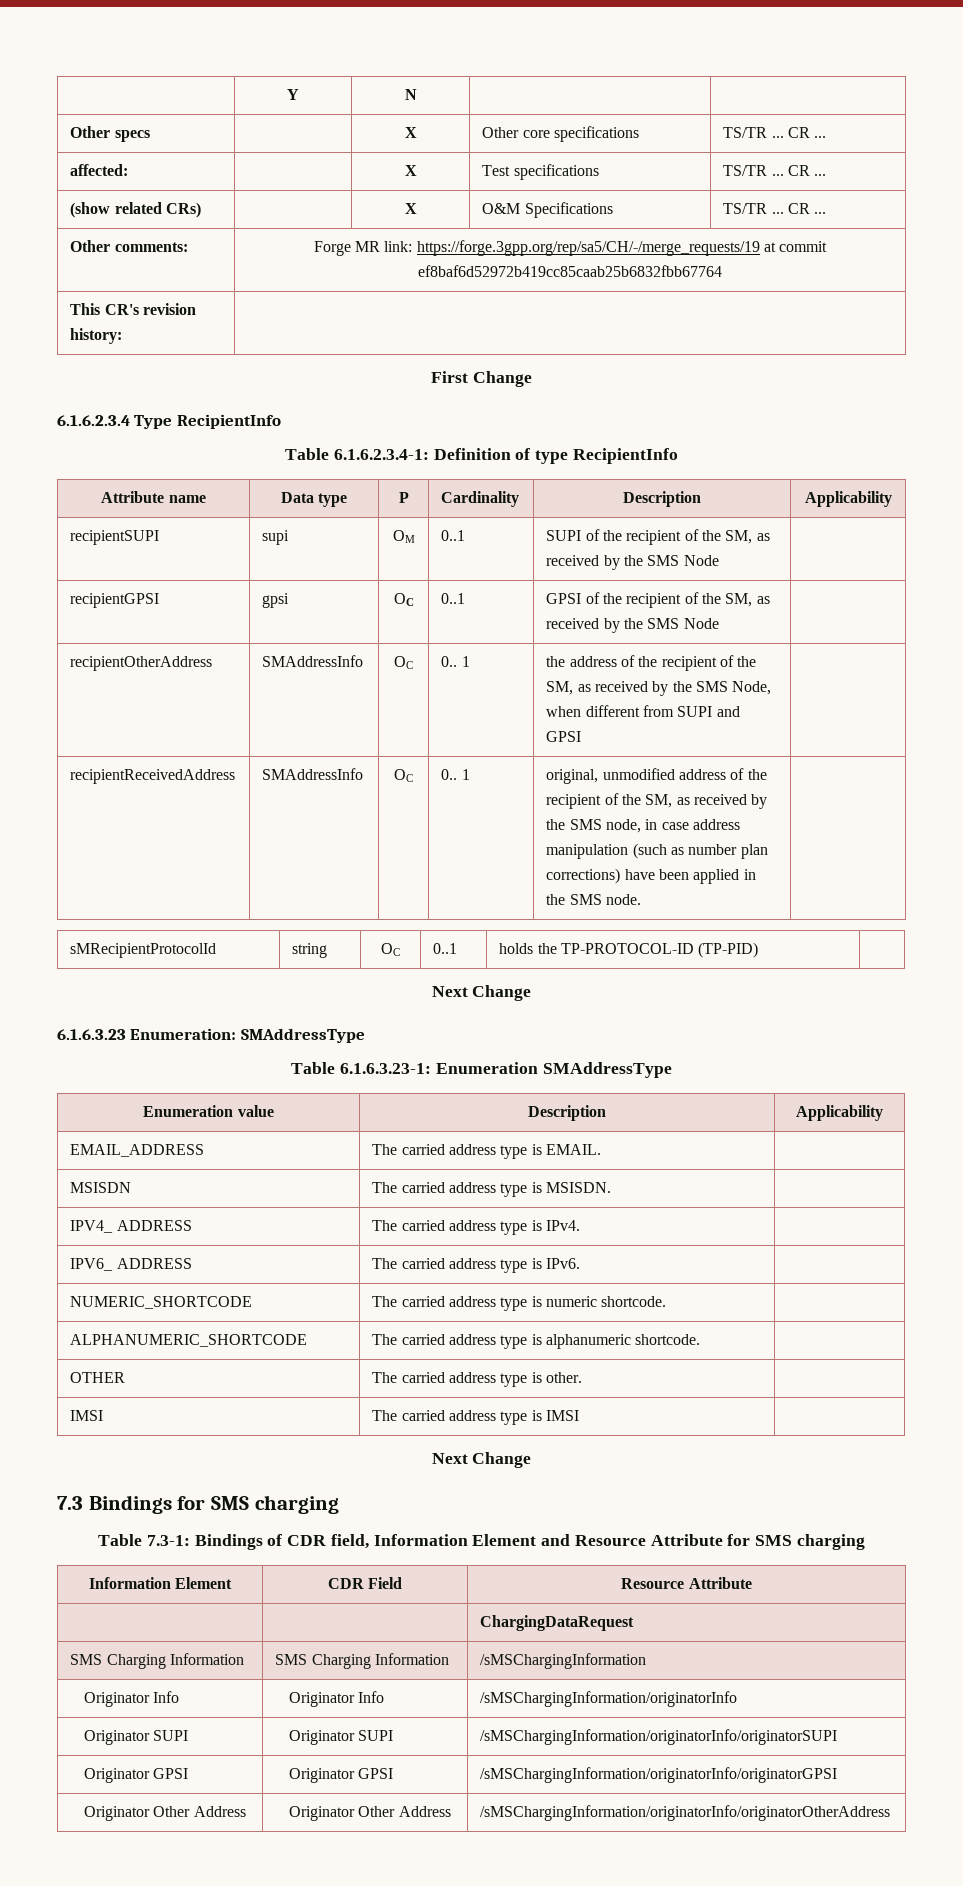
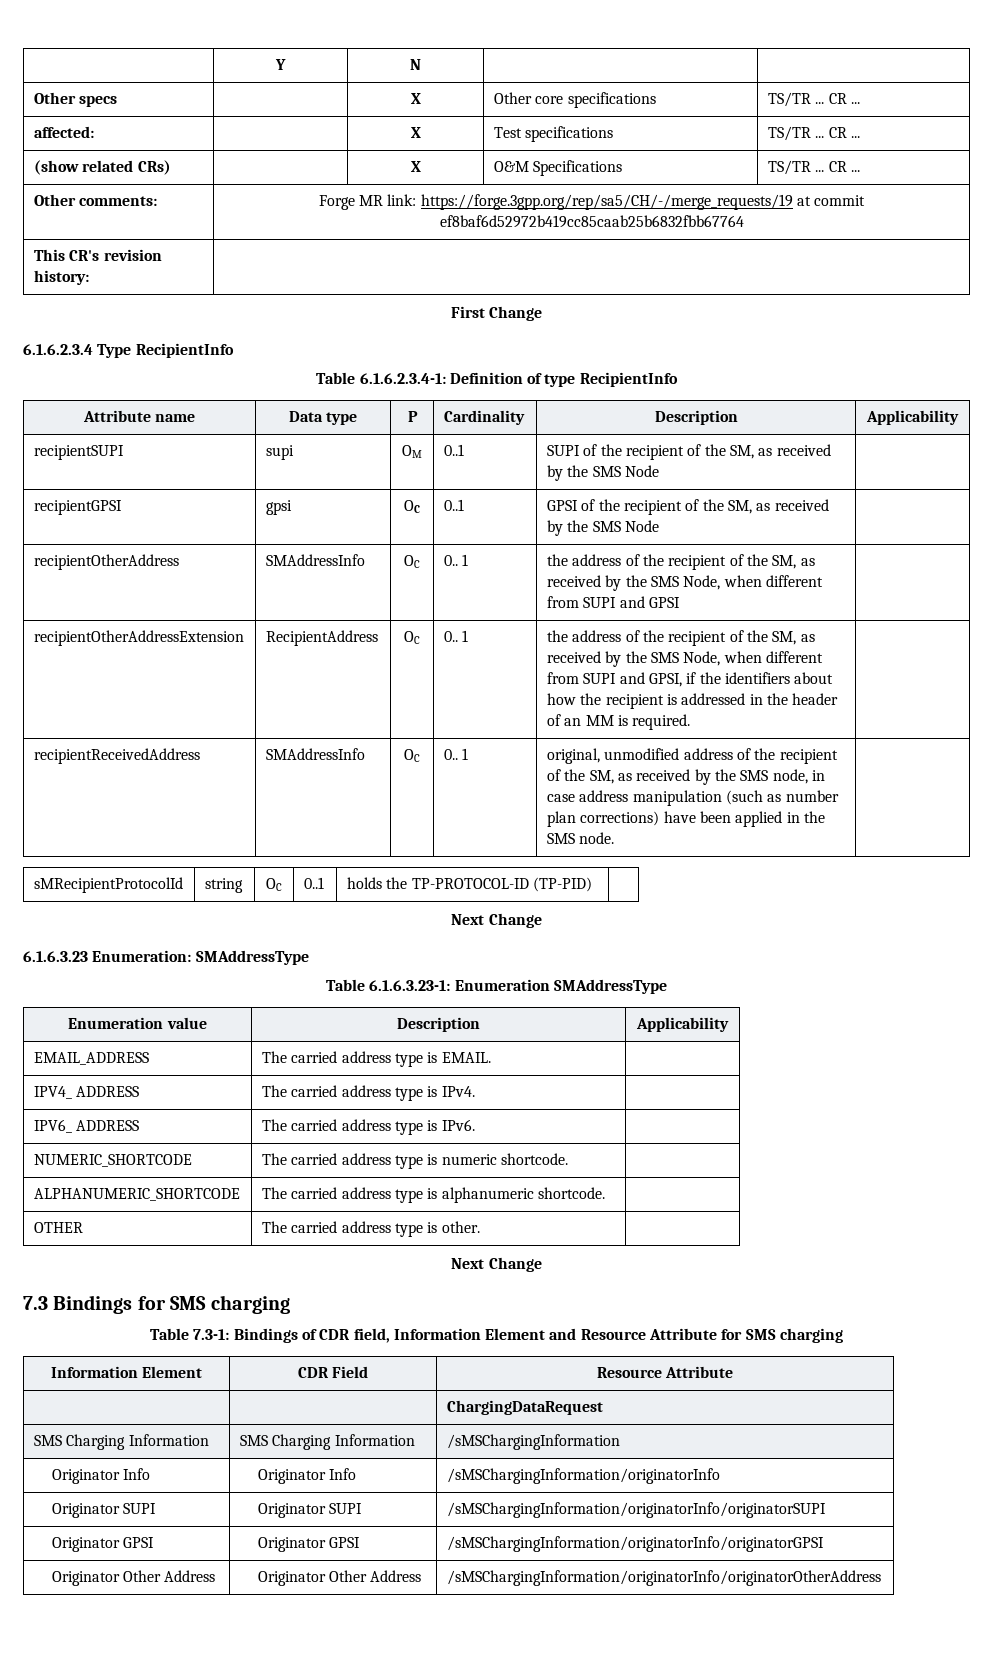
+ recipientOtherAddressExtension | RecipientAddress | OC | 0.. 1 | the address of the recipient of the SM, as received by the SMS Node, when different from SUPI and GPSI, if the identifiers about how the recipient is addressed in the header of an MM is required.
- MSISDN | The carried address type is MSISDN. |
- IMSI | The carried address type is IMSI |

